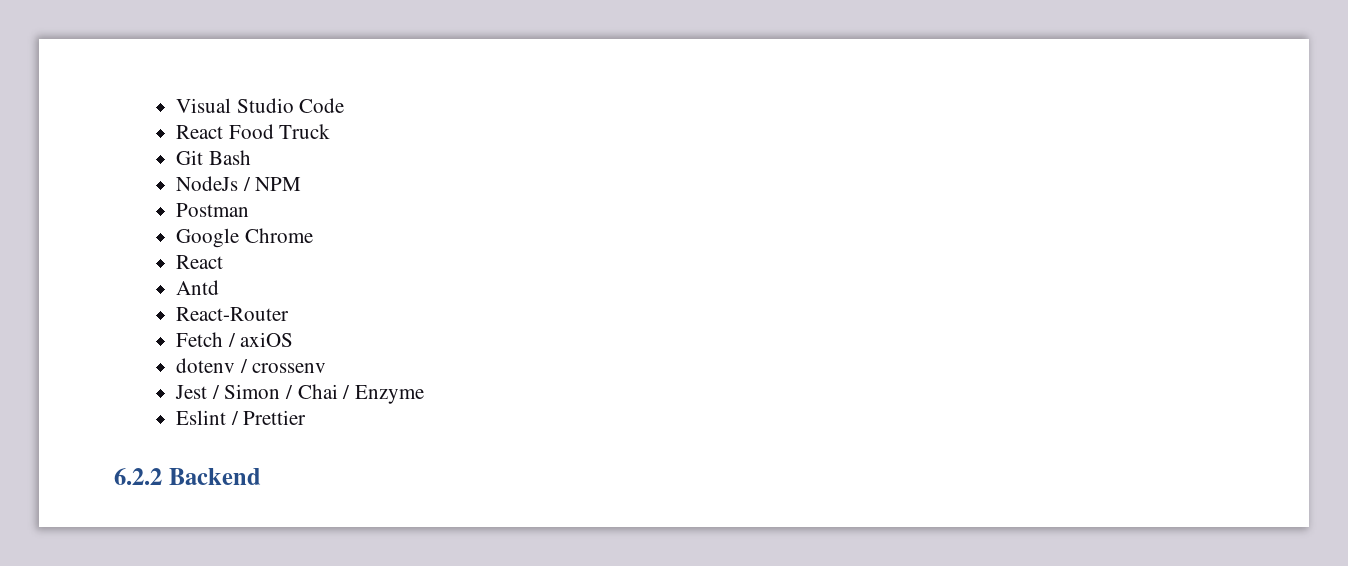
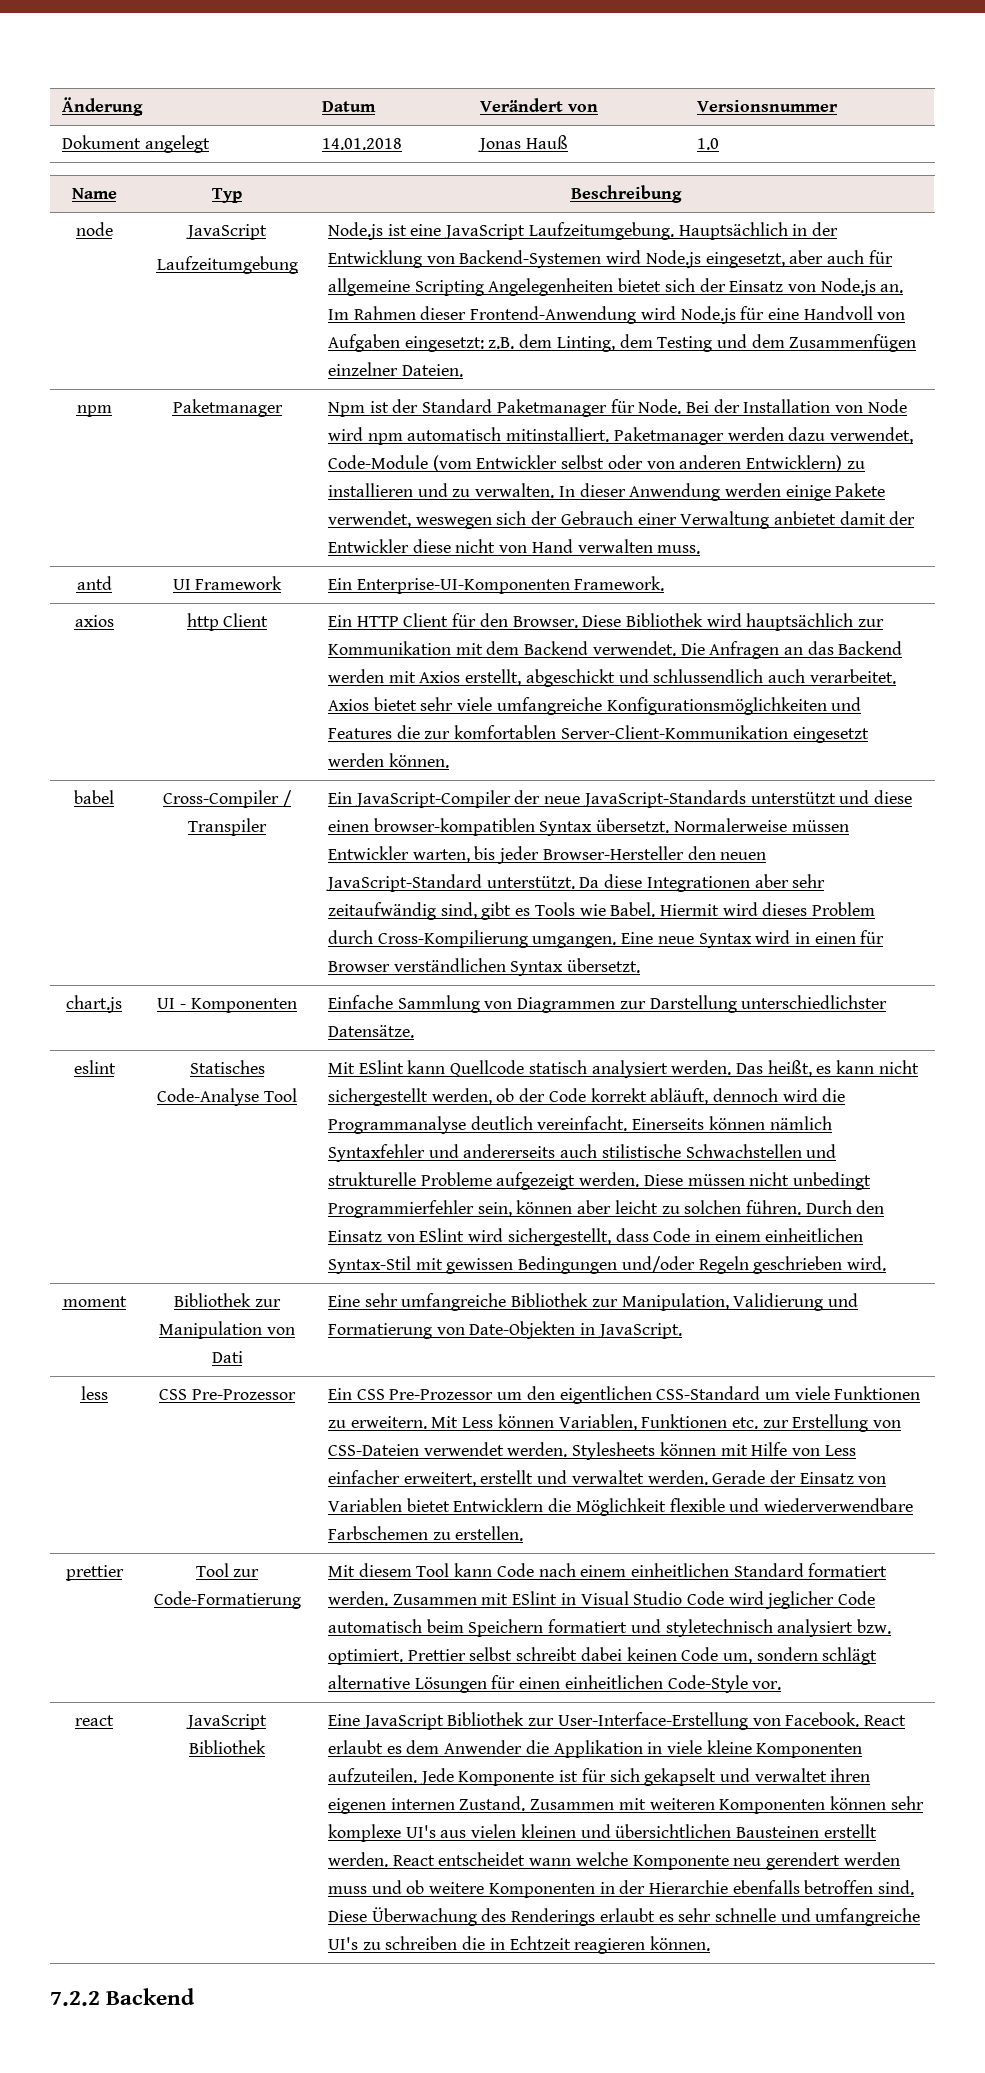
- Visual Studio Code
- React Food Truck
- Git Bash
- NodeJs / NPM
- Postman
- Google Chrome
- React
- Antd
- React-Router
- Fetch / axiOS
- dotenv / crossenv
- Jest / Simon / Chai / Enzyme
- Eslint / Prettier
- 6.2.2 Backend
+ Änderung | Datum | Verändert von | Versionsnummer
+ Dokument angelegt | 14.01.2018 | Jonas Hauß | 1.0
+ Name | Typ | Beschreibung
+ node | JavaScript
+ Laufzeitumgebung | Node.js ist eine JavaScript Laufzeitumgebung. Hauptsächlich in der Entwicklung von Backend-Systemen wird Node.js eingesetzt, aber auch für allgemeine Scripting Angelegenheiten bietet sich der Einsatz von Node.js an. Im Rahmen dieser Frontend-Anwendung wird Node.js für eine Handvoll von Aufgaben eingesetzt: z.B. dem Linting, dem Testing und dem Zusammenfügen einzelner Dateien.
+ npm | Paketmanager | Npm ist der Standard Paketmanager für Node. Bei der Installation von Node wird npm automatisch mitinstalliert. Paketmanager werden dazu verwendet, Code-Module (vom Entwickler selbst oder von anderen Entwicklern) zu installieren und zu verwalten. In dieser Anwendung werden einige Pakete verwendet, weswegen sich der Gebrauch einer Verwaltung anbietet damit der Entwickler diese nicht von Hand verwalten muss.
+ antd | UI Framework | Ein Enterprise-UI-Komponenten Framework.
+ axios | http Client | Ein HTTP Client für den Browser. Diese Bibliothek wird hauptsächlich zur Kommunikation mit dem Backend verwendet. Die Anfragen an das Backend werden mit Axios erstellt, abgeschickt und schlussendlich auch verarbeitet. Axios bietet sehr viele umfangreiche Konfigurationsmöglichkeiten und Features die zur komfortablen Server-Client-Kommunikation eingesetzt werden können.
+ babel | Cross-Compiler / Transpiler | Ein JavaScript-Compiler der neue JavaScript-Standards unterstützt und diese einen browser-kompatiblen Syntax übersetzt. Normalerweise müssen Entwickler warten, bis jeder Browser-Hersteller den neuen JavaScript-Standard unterstützt. Da diese Integrationen aber sehr zeitaufwändig sind, gibt es Tools wie Babel. Hiermit wird dieses Problem durch Cross-Kompilierung umgangen. Eine neue Syntax wird in einen für Browser verständlichen Syntax übersetzt.
+ chart.js | UI - Komponenten | Einfache Sammlung von Diagrammen zur Darstellung unterschiedlichster Datensätze.
+ eslint | Statisches Code-Analyse Tool | Mit ESlint kann Quellcode statisch analysiert werden. Das heißt, es kann nicht sichergestellt werden, ob der Code korrekt abläuft, dennoch wird die Programmanalyse deutlich vereinfacht. Einerseits können nämlich Syntaxfehler und andererseits auch stilistische Schwachstellen und strukturelle Probleme aufgezeigt werden. Diese müssen nicht unbedingt Programmierfehler sein, können aber leicht zu solchen führen. Durch den Einsatz von ESlint wird sichergestellt, dass Code in einem einheitlichen Syntax-Stil mit gewissen Bedingungen und/oder Regeln geschrieben wird.
+ moment | Bibliothek zur Manipulation von Dati | Eine sehr umfangreiche Bibliothek zur Manipulation, Validierung und Formatierung von Date-Objekten in JavaScript.
+ less | CSS Pre-Prozessor | Ein CSS Pre-Prozessor um den eigentlichen CSS-Standard um viele Funktionen zu erweitern. Mit Less können Variablen, Funktionen etc. zur Erstellung von CSS-Dateien verwendet werden. Stylesheets können mit Hilfe von Less einfacher erweitert, erstellt und verwaltet werden. Gerade der Einsatz von Variablen bietet Entwicklern die Möglichkeit flexible und wiederverwendbare Farbschemen zu erstellen.
+ prettier | Tool zur Code-Formatierung | Mit diesem Tool kann Code nach einem einheitlichen Standard formatiert werden. Zusammen mit ESlint in Visual Studio Code wird jeglicher Code automatisch beim Speichern formatiert und styletechnisch analysiert bzw. optimiert. Prettier selbst schreibt dabei keinen Code um, sondern schlägt alternative Lösungen für einen einheitlichen Code-Style vor.
+ react | JavaScript Bibliothek | Eine JavaScript Bibliothek zur User-Interface-Erstellung von Facebook. React erlaubt es dem Anwender die Applikation in viele kleine Komponenten aufzuteilen. Jede Komponente ist für sich gekapselt und verwaltet ihren eigenen internen Zustand. Zusammen mit weiteren Komponenten können sehr komplexe UI's aus vielen kleinen und übersichtlichen Bausteinen erstellt werden. React entscheidet wann welche Komponente neu gerendert werden muss und ob weitere Komponenten in der Hierarchie ebenfalls betroffen sind. Diese Überwachung des Renderings erlaubt es sehr schnelle und umfangreiche UI's zu schreiben die in Echtzeit reagieren können.
+ 7.2.2 Backend

